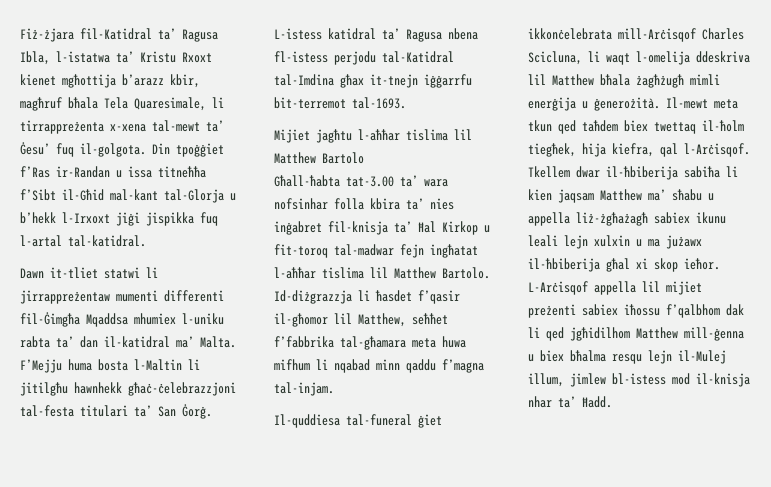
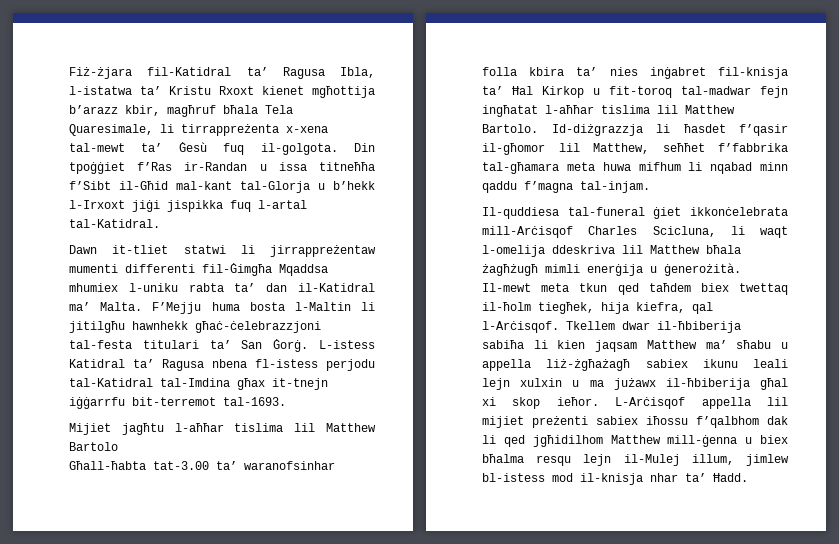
- Fiż-żjara fil-Katidral ta’ Ragusa Ibla, l-istatwa ta’ Kristu Rxoxt kienet mgħottija b’arazz kbir, magħruf bħala Tela Quaresimale, li tirrappreżenta x-xena tal-mewt ta’ Ġesu’ fuq il-golgota.
+ Fiż-żjara fil-Katidral ta’ Ragusa Ibla, l-istatwa ta’ Kristu Rxoxt kienet mgħottija b’arazz kbir, magħruf bħala Tela Quaresimale, li tirrappreżenta x-xena tal-mewt ta’ Ġesù fuq il-golgota.
- Din tpoġġiet f’Ras ir-Randan u issa titneħħa f’Sibt il-Għid mal-kant tal-Glorja u b’hekk l-Irxoxt jiġi jispikka fuq l-artal tal-katidral.
+ Din tpoġġiet f’Ras ir-Randan u issa titneħħa f’Sibt il-Għid mal-kant tal-Glorja u b’hekk l-Irxoxt jiġi jispikka fuq l-artal tal-Katidral.
- Dawn it-tliet statwi li jirrappreżentaw mumenti differenti fil-Ġimgħa Mqaddsa mhumiex l-uniku rabta ta’ dan il-katidral ma’ Malta.
+ Dawn it-tliet statwi li jirrappreżentaw mumenti differenti fil-Ġimgħa Mqaddsa mhumiex l-uniku rabta ta’ dan il-Katidral ma’ Malta.
- L-istess katidral ta’ Ragusa nbena fl-istess perjodu tal-Katidral tal-Imdina għax it-tnejn iġġarrfu bit-terremot tal-1693.
+ L-istess Katidral ta’ Ragusa nbena fl-istess perjodu tal-Katidral tal-Imdina għax it-tnejn iġġarrfu bit-terremot tal-1693.
- Għall-ħabta tat-3.00 ta’ wara nofsinhar folla kbira ta’ nies inġabret fil-knisja ta’ Ħal Kirkop u fit-toroq tal-madwar fejn ingħatat l-aħħar tislima lil Matthew Bartolo.
+ Għall-ħabta tat-3.00 ta’ waranofsinhar folla kbira ta’ nies inġabret fil-knisja ta’ Ħal Kirkop u fit-toroq tal-madwar fejn ingħatat l-aħħar tislima lil Matthew Bartolo.

